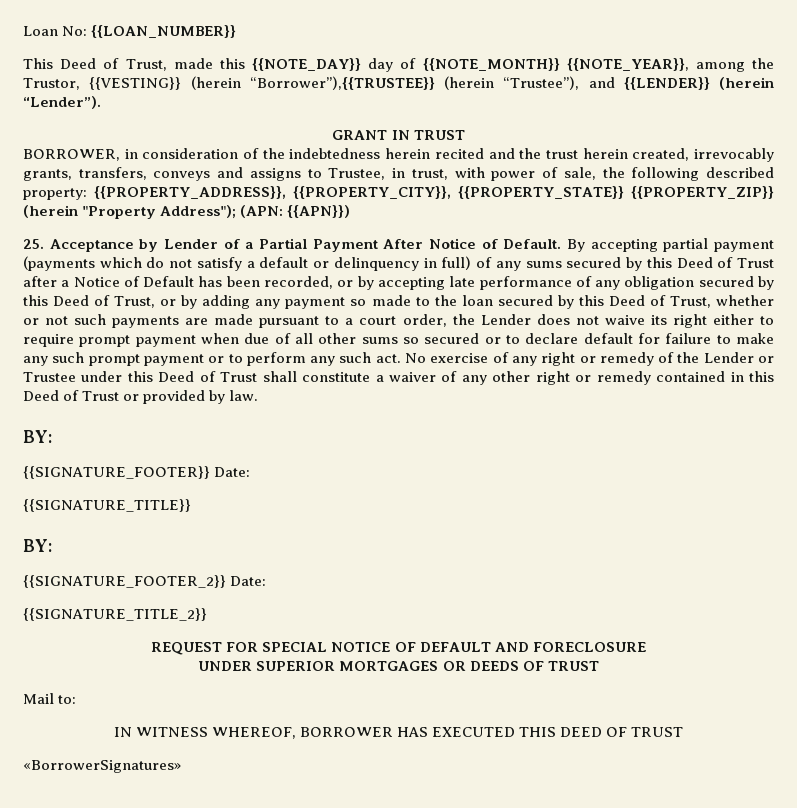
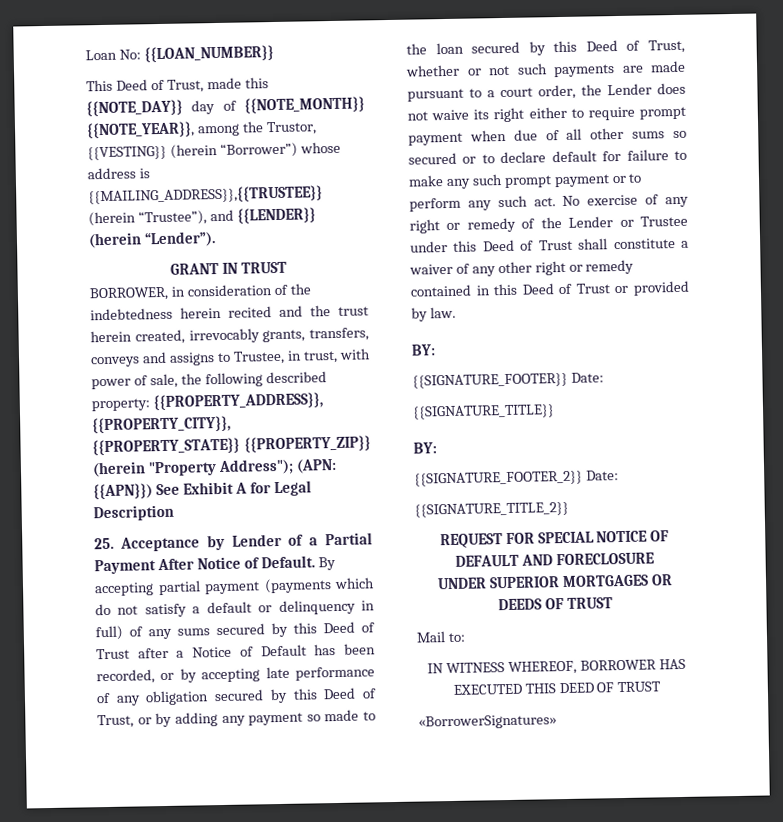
- This Deed of Trust, made this {{NOTE_DAY}} day of {{NOTE_MONTH}} {{NOTE_YEAR}}, among the Trustor, {{VESTING}} (herein “Borrower”),{{TRUSTEE}} (herein “Trustee”), and {{LENDER}} (herein “Lender”).
+ This Deed of Trust, made this {{NOTE_DAY}} day of {{NOTE_MONTH}} {{NOTE_YEAR}}, among the Trustor, {{VESTING}} (herein “Borrower”) whose address is {{MAILING_ADDRESS}},{{TRUSTEE}} (herein “Trustee”), and {{LENDER}} (herein “Lender”).
- BORROWER, in consideration of the indebtedness herein recited and the trust herein created, irrevocably grants, transfers, conveys and assigns to Trustee, in trust, with power of sale, the following described property: {{PROPERTY_ADDRESS}}, {{PROPERTY_CITY}}, {{PROPERTY_STATE}} {{PROPERTY_ZIP}} (herein "Property Address"); (APN: {{APN}})
+ BORROWER, in consideration of the indebtedness herein recited and the trust herein created, irrevocably grants, transfers, conveys and assigns to Trustee, in trust, with power of sale, the following described property: {{PROPERTY_ADDRESS}}, {{PROPERTY_CITY}}, {{PROPERTY_STATE}} {{PROPERTY_ZIP}} (herein "Property Address"); (APN: {{APN}}) See Exhibit A for Legal Description

